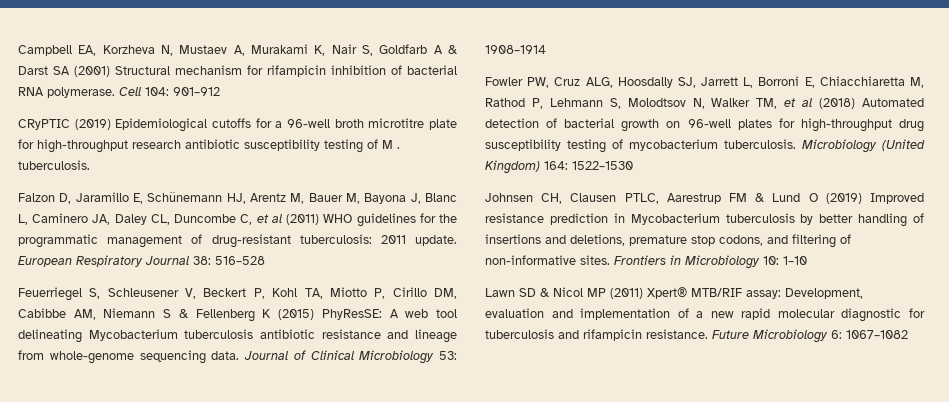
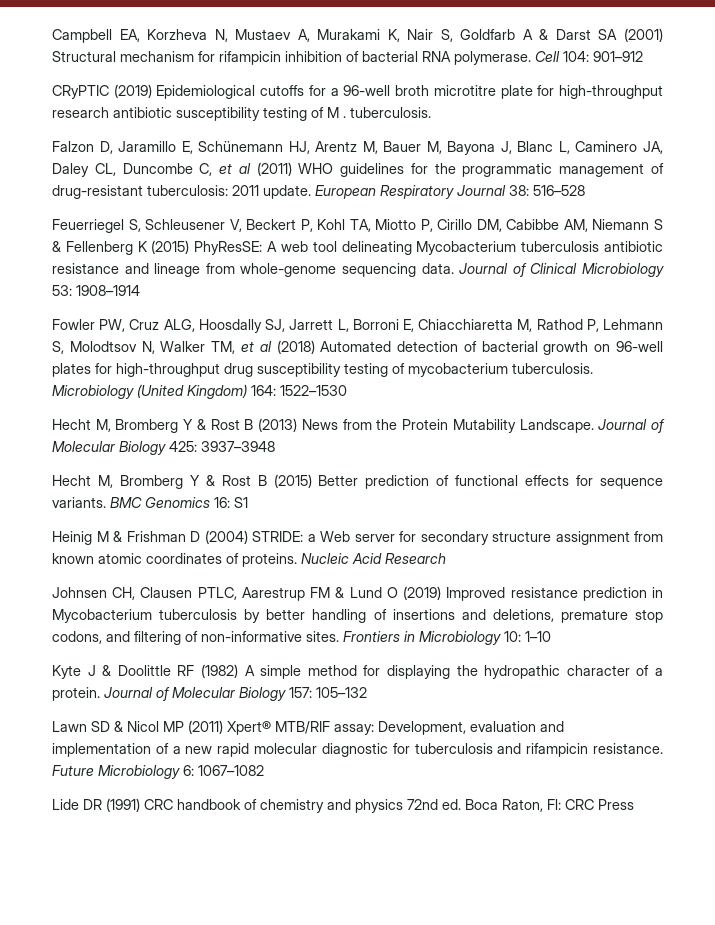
+ Hecht M, Bromberg Y & Rost B (2013) News from the Protein Mutability Landscape. Journal of Molecular Biology 425: 3937–3948
+ Hecht M, Bromberg Y & Rost B (2015) Better prediction of functional effects for sequence variants. BMC Genomics 16: S1
+ Heinig M & Frishman D (2004) STRIDE: a Web server for secondary structure assignment from known atomic coordinates of proteins. Nucleic Acid Research
+ Kyte J & Doolittle RF (1982) A simple method for displaying the hydropathic character of a protein. Journal of Molecular Biology 157: 105–132
+ Lide DR (1991) CRC handbook of chemistry and physics 72nd ed. Boca Raton, Fl: CRC Press

